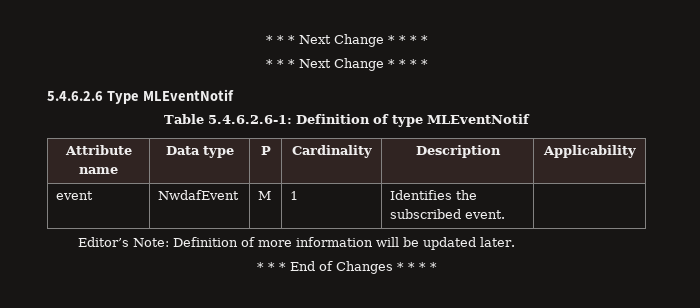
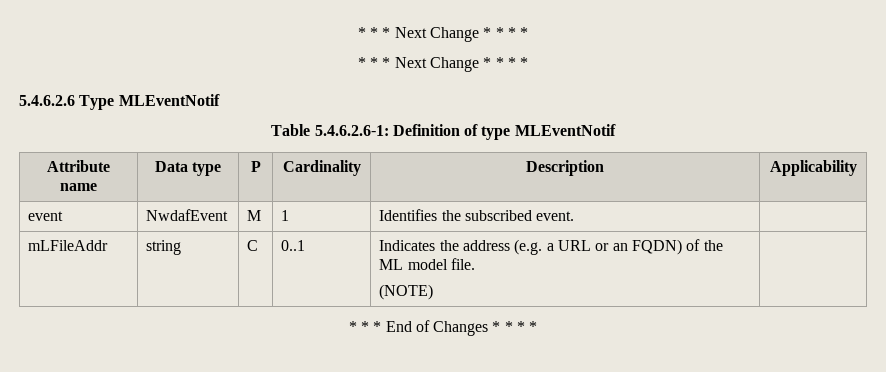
- Editor’s Note: Definition of more information will be updated later.
+ mLFileAddr | string | C | 0..1 | Indicates the address (e.g. a URL or an FQDN) of the ML model file.
+ (NOTE) |

